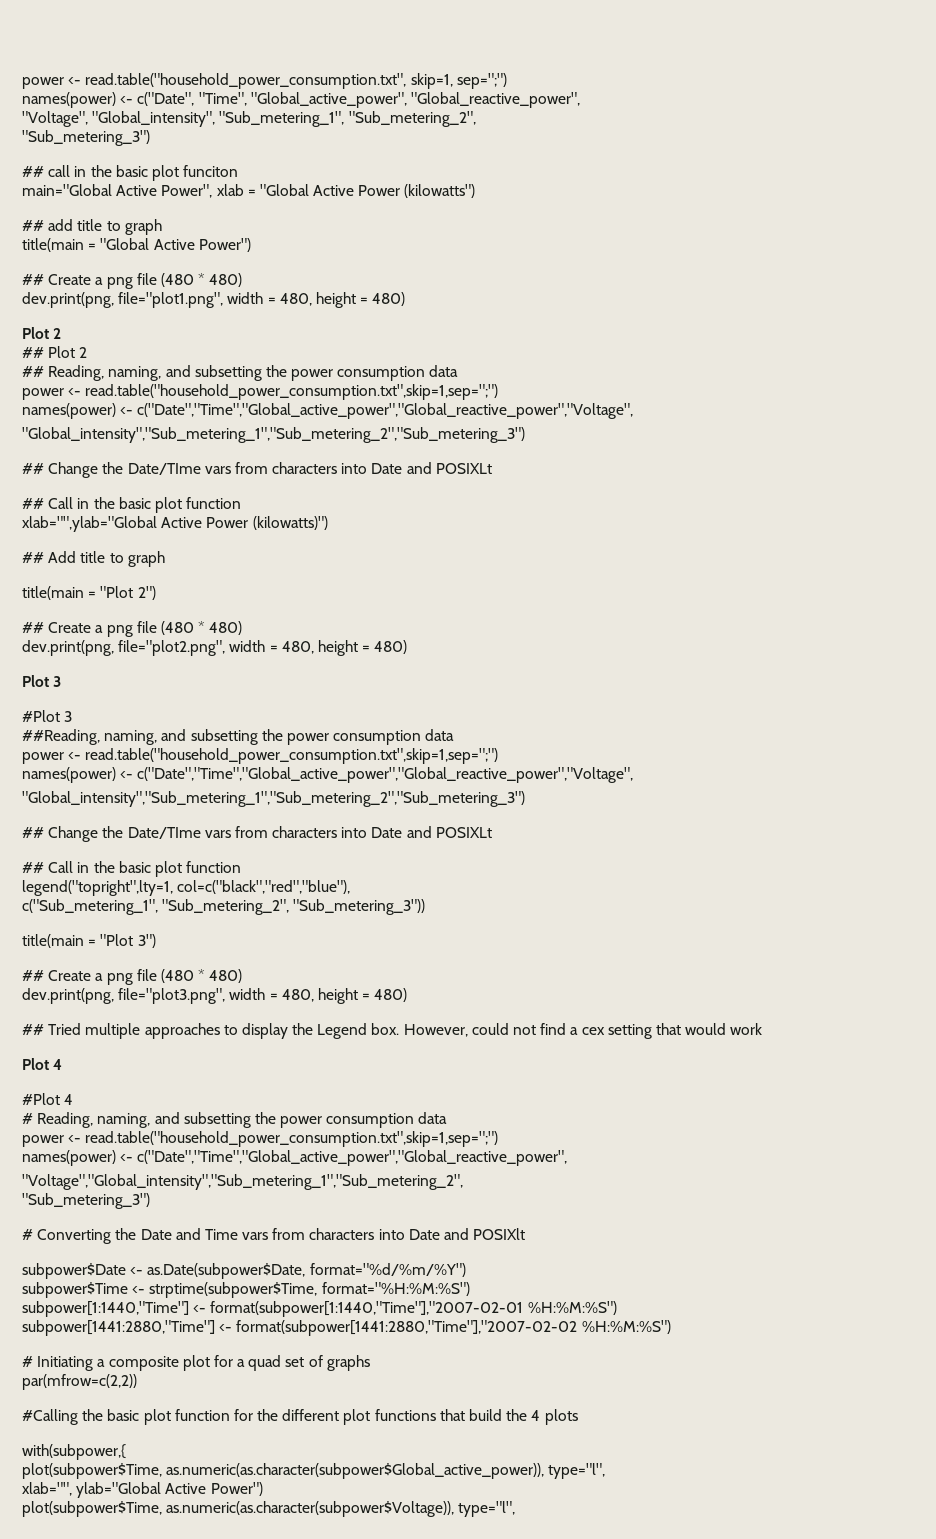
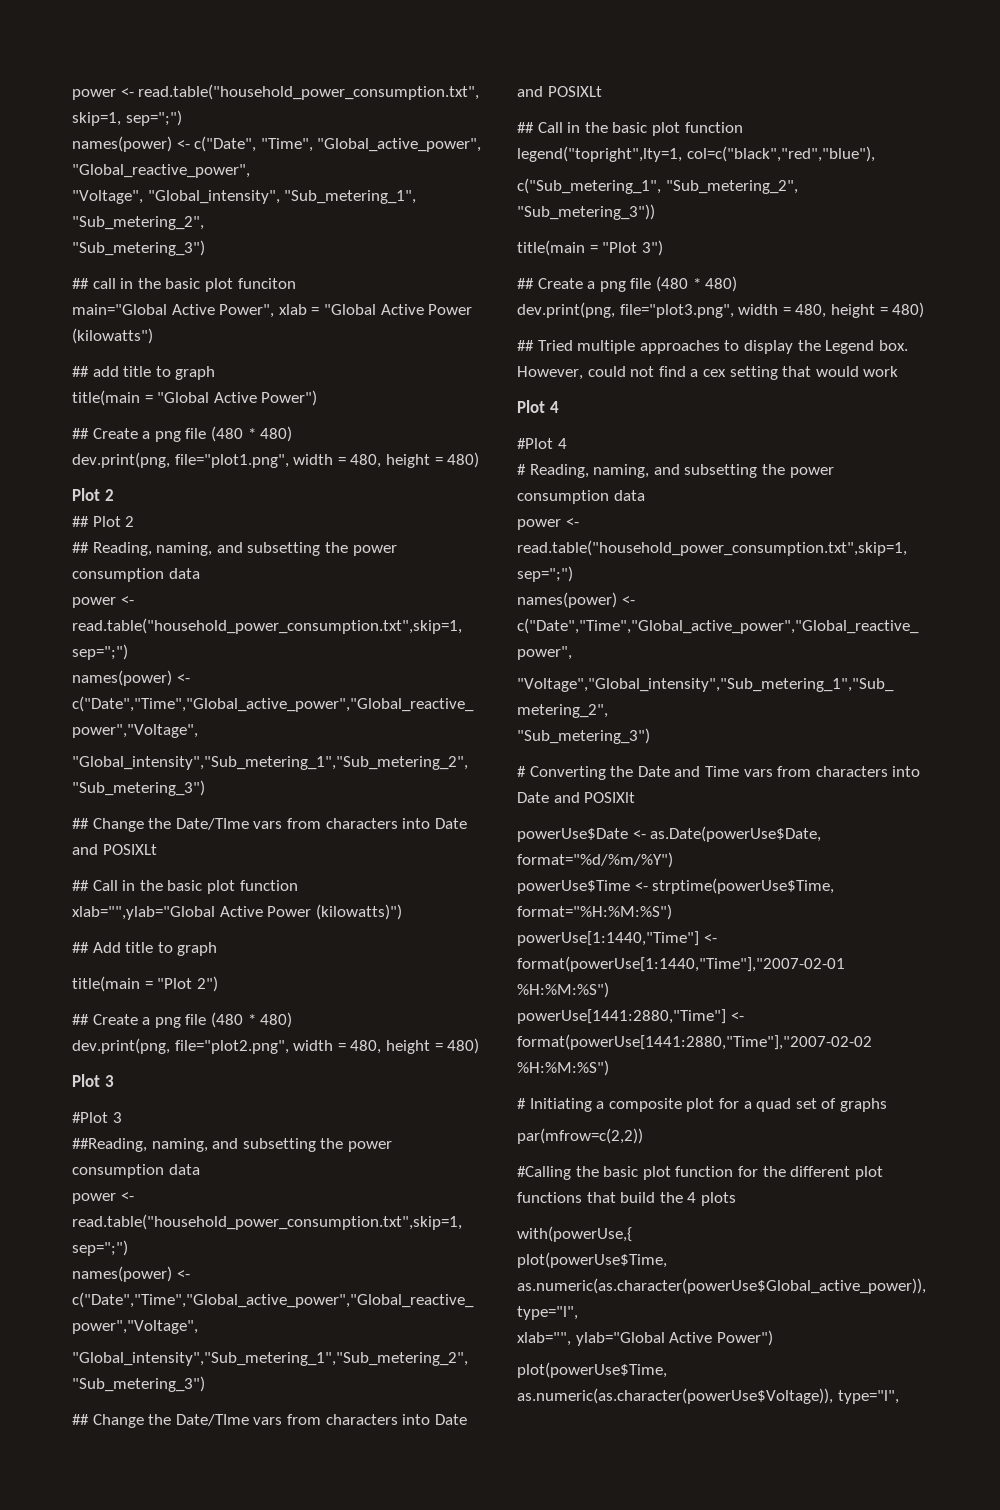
- subpower$Date <- as.Date(subpower$Date, format="%d/%m/%Y")
- subpower$Time <- strptime(subpower$Time, format="%H:%M:%S")
- subpower[1:1440,"Time"] <- format(subpower[1:1440,"Time"],"2007-02-01 %H:%M:%S")
- subpower[1441:2880,"Time"] <- format(subpower[1441:2880,"Time"],"2007-02-02 %H:%M:%S")
+ powerUse$Date <- as.Date(powerUse$Date, format="%d/%m/%Y")
+ powerUse$Time <- strptime(powerUse$Time, format="%H:%M:%S")
+ powerUse[1:1440,"Time"] <- format(powerUse[1:1440,"Time"],"2007-02-01 %H:%M:%S")
+ powerUse[1441:2880,"Time"] <- format(powerUse[1441:2880,"Time"],"2007-02-02 %H:%M:%S")
- with(subpower,{
- plot(subpower$Time, as.numeric(as.character(subpower$Global_active_power)), type="l",
+ with(powerUse,{
+ plot(powerUse$Time, as.numeric(as.character(powerUse$Global_active_power)), type="l",
- plot(subpower$Time, as.numeric(as.character(subpower$Voltage)), type="l",
+ plot(powerUse$Time, as.numeric(as.character(powerUse$Voltage)), type="l",

